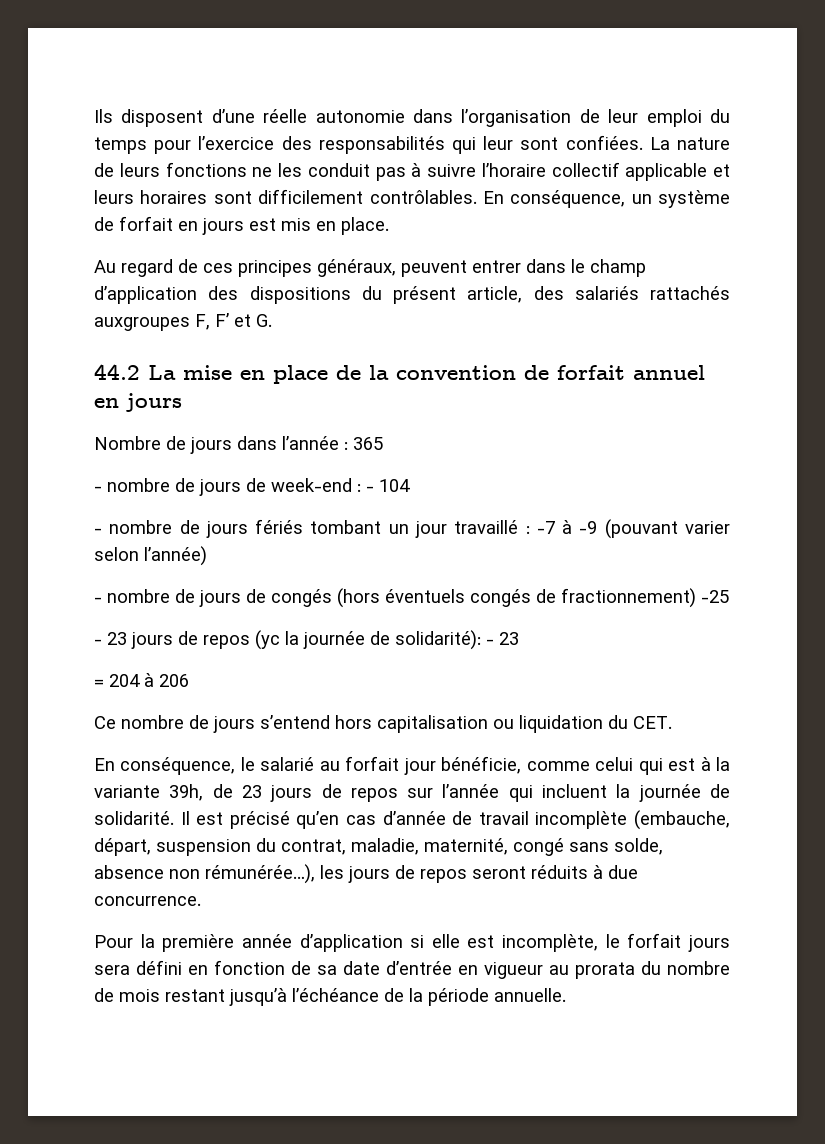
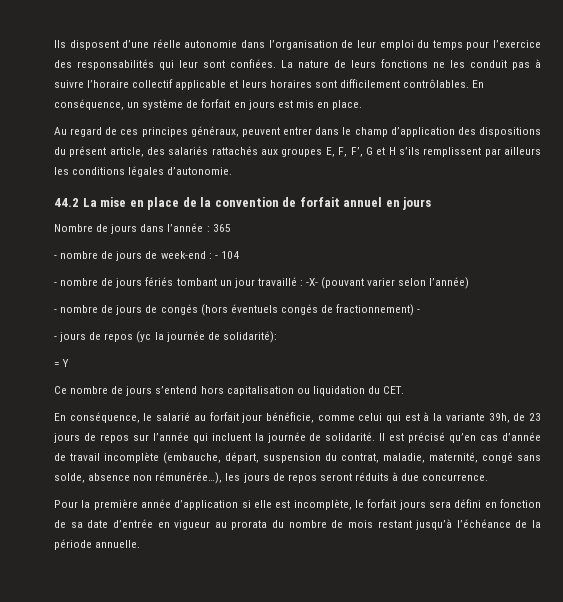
- Au regard de ces principes généraux, peuvent entrer dans le champ d’application des dispositions du présent article, des salariés rattachés auxgroupes F, F’ et G.
+ Au regard de ces principes généraux, peuvent entrer dans le champ d’application des dispositions du présent article, des salariés rattachés aux groupes E, F, F’, G et H s’ils remplissent par ailleurs les conditions légales d’autonomie.
- - nombre de jours fériés tombant un jour travaillé : -7 à -9 (pouvant varier selon l’année)
+ - nombre de jours fériés tombant un jour travaillé : -X- (pouvant varier selon l’année)
- - nombre de jours de congés (hors éventuels congés de fractionnement) -25
- - 23 jours de repos (yc la journée de solidarité): - 23
+ - nombre de jours de congés (hors éventuels congés de fractionnement) -
+ - jours de repos (yc la journée de solidarité):
- = 204 à 206
+ = Y

